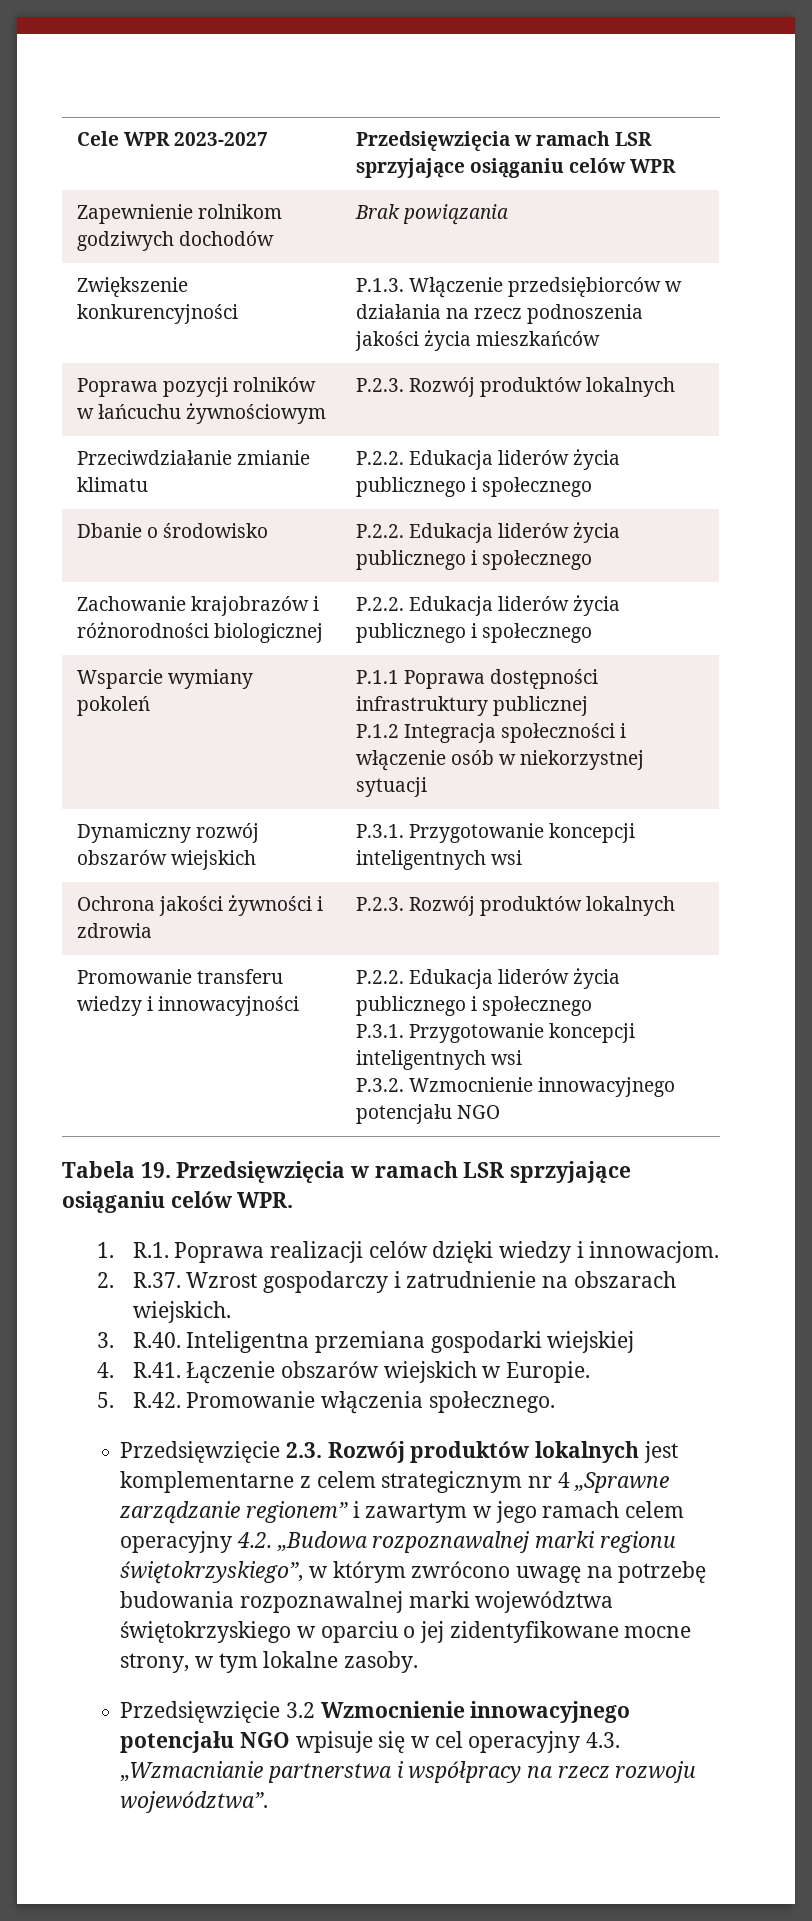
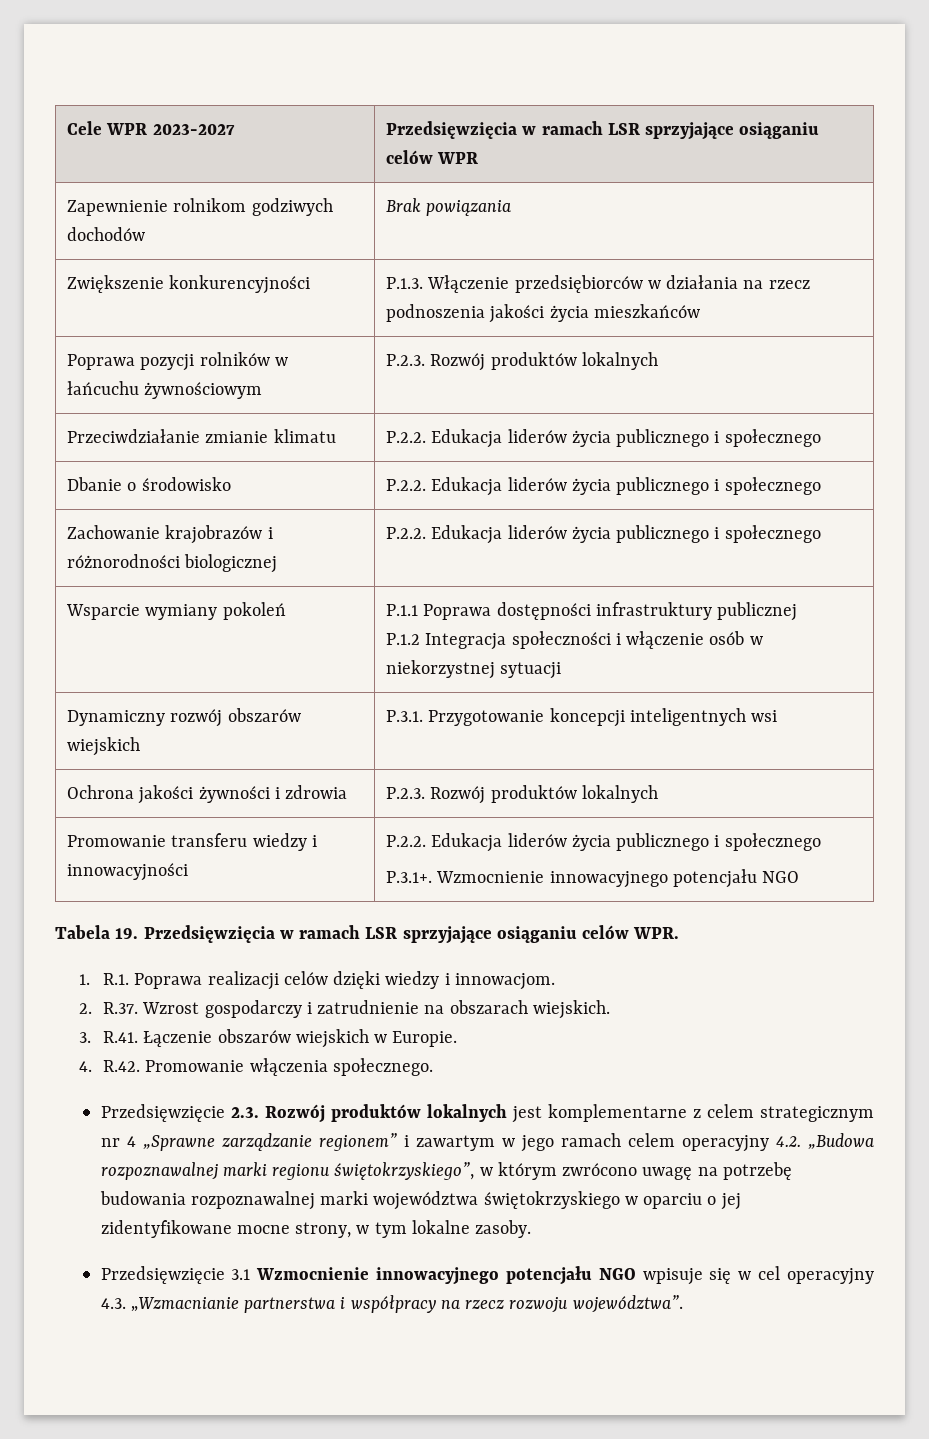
  Promowanie transferu wiedzy i innowacyjności | P.2.2. Edukacja liderów życia publicznego i społecznego
- P.3.1. Przygotowanie koncepcji inteligentnych wsi
- P.3.2. Wzmocnienie innowacyjnego potencjału NGO
+ P.3.1+. Wzmocnienie innowacyjnego potencjału NGO
- 3. R.40. Inteligentna przemiana gospodarki wiejskiej
- 4. R.41. Łączenie obszarów wiejskich w Europie.
+ 3. R.41. Łączenie obszarów wiejskich w Europie.
- 5. R.42. Promowanie włączenia społecznego.
+ 4. R.42. Promowanie włączenia społecznego.
- Przedsięwzięcie 3.2 Wzmocnienie innowacyjnego potencjału NGO wpisuje się w cel operacyjny 4.3. „Wzmacnianie partnerstwa i współpracy na rzecz rozwoju województwa”.
+ Przedsięwzięcie 3.1 Wzmocnienie innowacyjnego potencjału NGO wpisuje się w cel operacyjny 4.3. „Wzmacnianie partnerstwa i współpracy na rzecz rozwoju województwa”.

